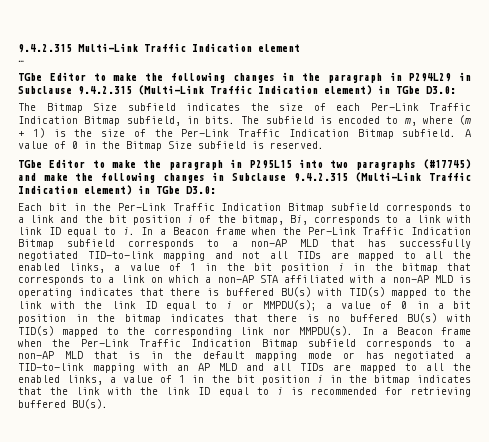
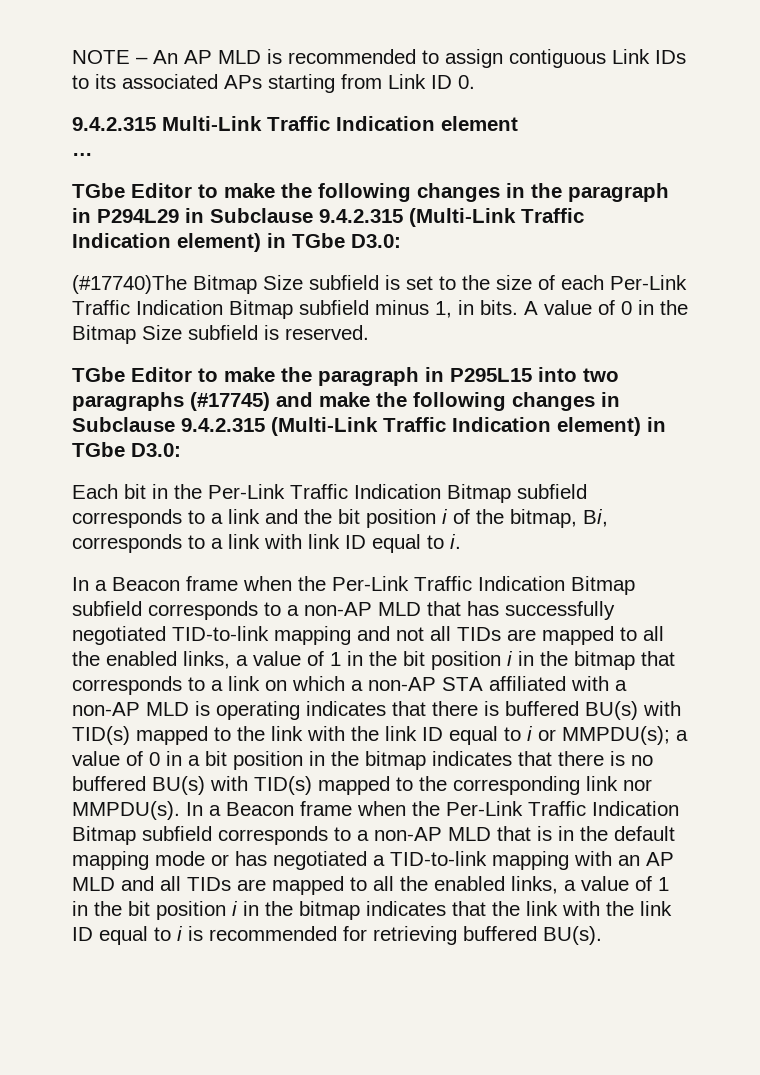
+ NOTE – An AP MLD is recommended to assign contiguous Link IDs to its associated APs starting from Link ID 0.
- The Bitmap Size subfield indicates the size of each Per-Link Traffic Indication Bitmap subfield, in bits. The subfield is encoded to m, where (m + 1) is the size of the Per-Link Traffic Indication Bitmap subfield.
+ (#17740)The Bitmap Size subfield is set to the size of each Per-Link Traffic Indication Bitmap subfield minus 1, in bits.
- Each bit in the Per-Link Traffic Indication Bitmap subfield corresponds to a link and the bit position i of the bitmap, Bi, corresponds to a link with link ID equal to i. In a Beacon frame when the Per-Link Traffic Indication Bitmap subfield corresponds to a non-AP MLD that has successfully negotiated TID-to-link mapping and not all TIDs are mapped to all the enabled links, a value of 1 in the bit position i in the bitmap that corresponds to a link on which a non-AP STA affiliated with a non-AP MLD is operating indicates that there is buffered BU(s) with TID(s) mapped to the link with the link ID equal to i or MMPDU(s);
+ Each bit in the Per-Link Traffic Indication Bitmap subfield corresponds to a link and the bit position i of the bitmap, Bi, corresponds to a link with link ID equal to i.
+ In a Beacon frame when the Per-Link Traffic Indication Bitmap subfield corresponds to a non-AP MLD that has successfully negotiated TID-to-link mapping and not all TIDs are mapped to all the enabled links, a value of 1 in the bit position i in the bitmap that corresponds to a link on which a non-AP STA affiliated with a non-AP MLD is operating indicates that there is buffered BU(s) with TID(s) mapped to the link with the link ID equal to i or MMPDU(s);

